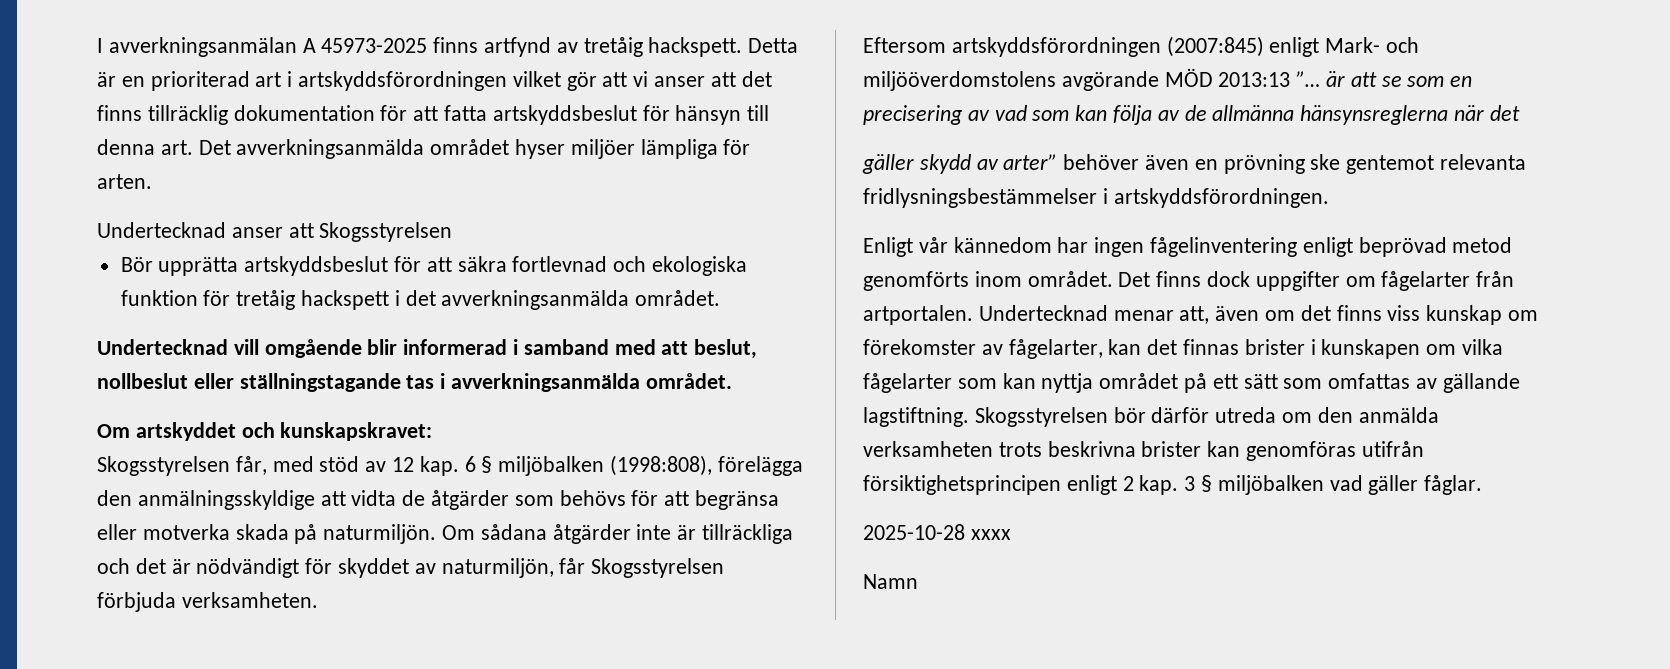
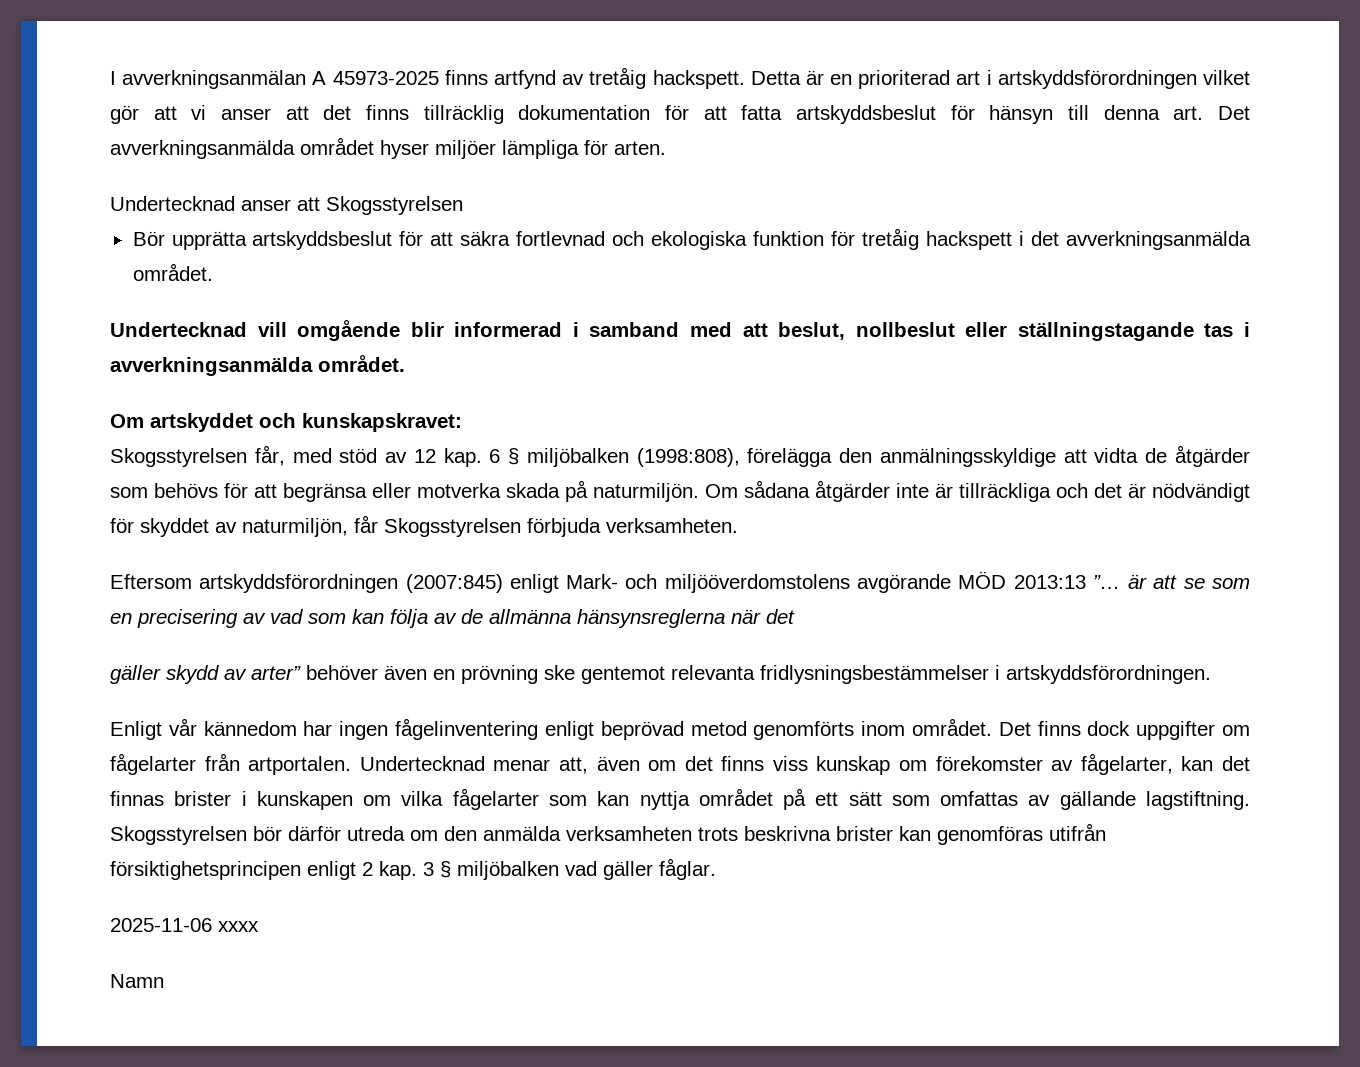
- 2025-10-28 xxxx
+ 2025-11-06 xxxx

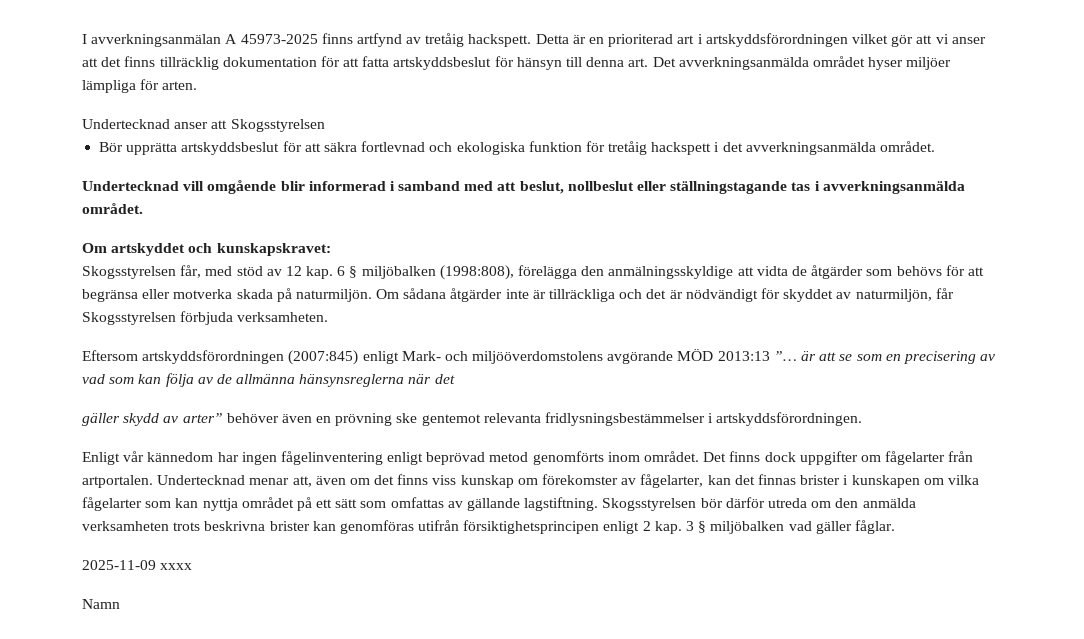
- 2025-11-06 xxxx
+ 2025-11-09 xxxx

